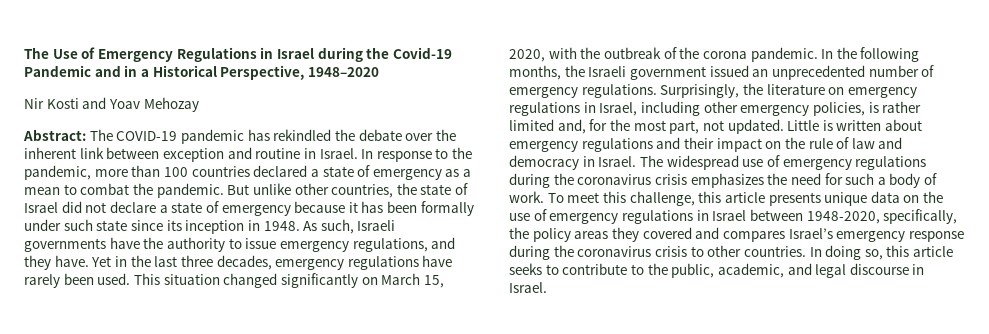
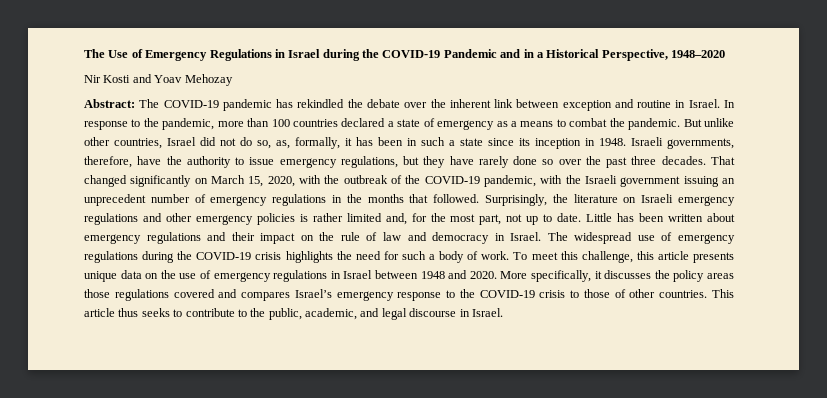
- The Use of Emergency Regulations in Israel during the Covid-19 Pandemic and in a Historical Perspective, 1948–2020
+ The Use of Emergency Regulations in Israel during the COVID-19 Pandemic and in a Historical Perspective, 1948–2020
- In response to the pandemic, more than 100 countries declared a state of emergency as a mean to combat the pandemic.
+ In response to the pandemic, more than 100 countries declared a state of emergency as a means to combat the pandemic.
- But unlike other countries, the state of Israel did not declare a state of emergency because it has been formally under such state since its inception in 1948.
+ But unlike other countries, Israel did not do so, as, formally, it has been in such a state since its inception in 1948.
- As such, Israeli governments have the authority to issue emergency regulations, and they have. Yet in the last three decades, emergency regulations have rarely been used. This situation changed significantly on March 15, 2020, with the outbreak of the corona pandemic. In the following months, the Israeli government issued an unprecedented number of emergency regulations.
+ Israeli governments, therefore, have the authority to issue emergency regulations, but they have rarely done so over the past three decades. That changed significantly on March 15, 2020, with the outbreak of the COVID-19 pandemic, with the Israeli government issuing an unprecedent number of emergency regulations in the months that followed.
- Surprisingly, the literature on emergency regulations in Israel, including other emergency policies, is rather limited and, for the most part, not updated. Little is written about emergency regulations and their impact on the rule of law and democracy in Israel.
+ Surprisingly, the literature on Israeli emergency regulations and other emergency policies is rather limited and, for the most part, not up to date. Little has been written about emergency regulations and their impact on the rule of law and democracy in Israel.
- The widespread use of emergency regulations during the coronavirus crisis emphasizes the need for such a body of work.
+ The widespread use of emergency regulations during the COVID-19 crisis highlights the need for such a body of work.
- To meet this challenge, this article presents unique data on the use of emergency regulations in Israel between 1948-2020, specifically, the policy areas they covered and compares Israel’s emergency response during the coronavirus crisis to other countries. In doing so, this article seeks to contribute to the public, academic, and legal discourse in Israel.
+ To meet this challenge, this article presents unique data on the use of emergency regulations in Israel between 1948 and 2020. More specifically, it discusses the policy areas those regulations covered and compares Israel’s emergency response to the COVID-19 crisis to those of other countries. This article thus seeks to contribute to the public, academic, and legal discourse in Israel.

